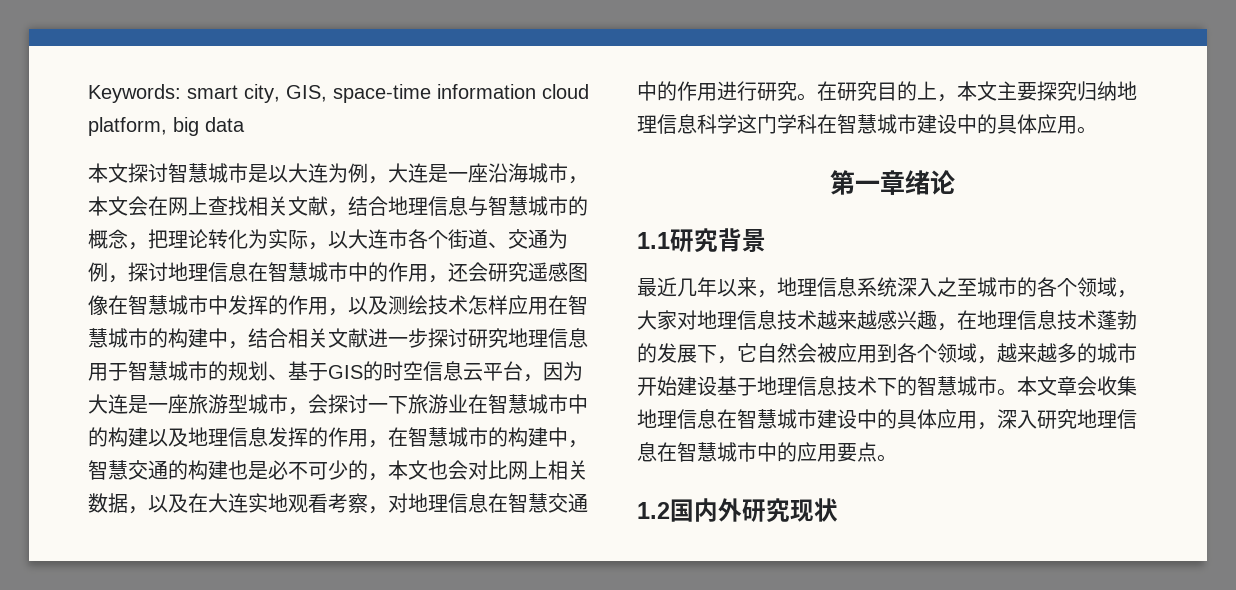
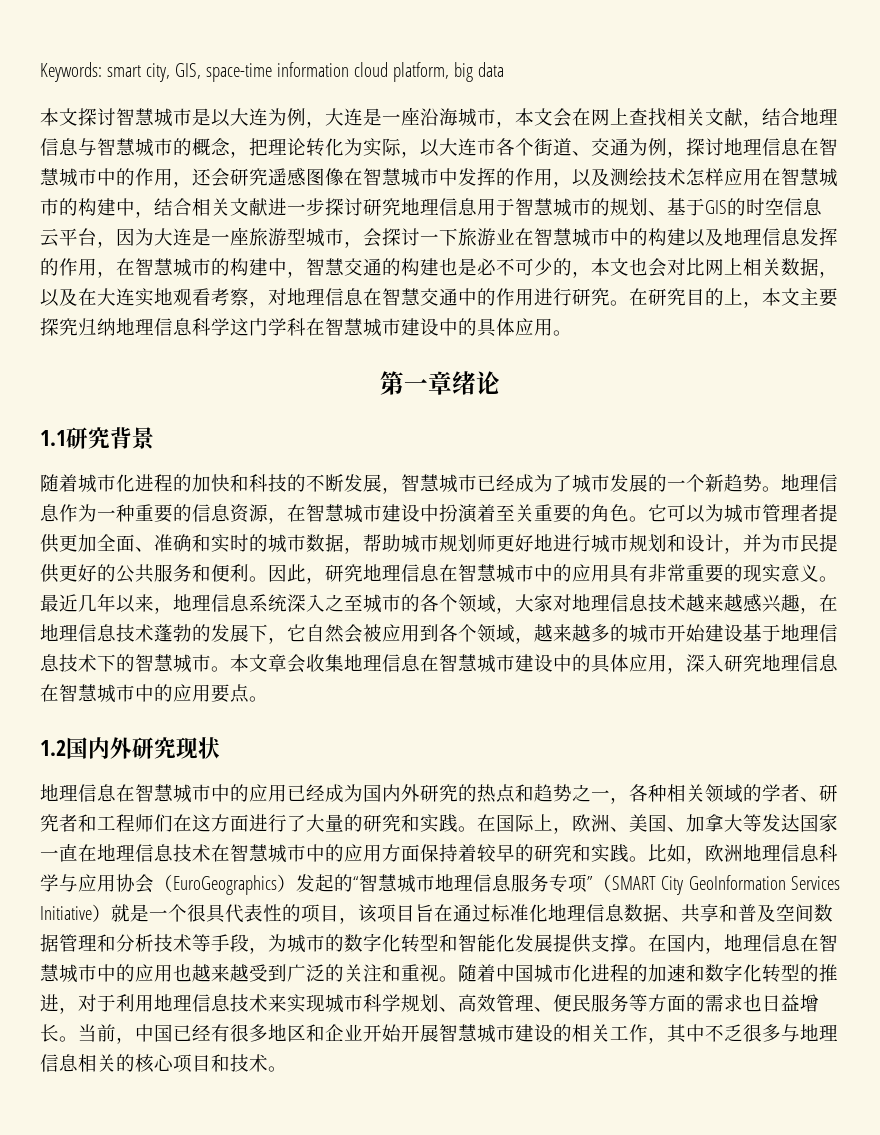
+ 随着城市化进程的加快和科技的不断发展，智慧城市已经成为了城市发展的一个新趋势。地理信息作为一种重要的信息资源，在智慧城市建设中扮演着至关重要的角色。它可以为城市管理者提供更加全面、准确和实时的城市数据，帮助城市规划师更好地进行城市规划和设计，并为市民提供更好的公共服务和便利。因此，研究地理信息在智慧城市中的应用具有非常重要的现实意义。
+ 地理信息在智慧城市中的应用已经成为国内外研究的热点和趋势之一，各种相关领域的学者、研究者和工程师们在这方面进行了大量的研究和实践。在国际上，欧洲、美国、加拿大等发达国家一直在地理信息技术在智慧城市中的应用方面保持着较早的研究和实践。比如，欧洲地理信息科学与应用协会（EuroGeographics）发起的“智慧城市地理信息服务专项”（SMART City GeoInformation Services Initiative）就是一个很具代表性的项目，该项目旨在通过标准化地理信息数据、共享和普及空间数据管理和分析技术等手段，为城市的数字化转型和智能化发展提供支撑。在国内，地理信息在智慧城市中的应用也越来越受到广泛的关注和重视。随着中国城市化进程的加速和数字化转型的推进，对于利用地理信息技术来实现城市科学规划、高效管理、便民服务等方面的需求也日益增长。当前，中国已经有很多地区和企业开始开展智慧城市建设的相关工作，其中不乏很多与地理信息相关的核心项目和技术。

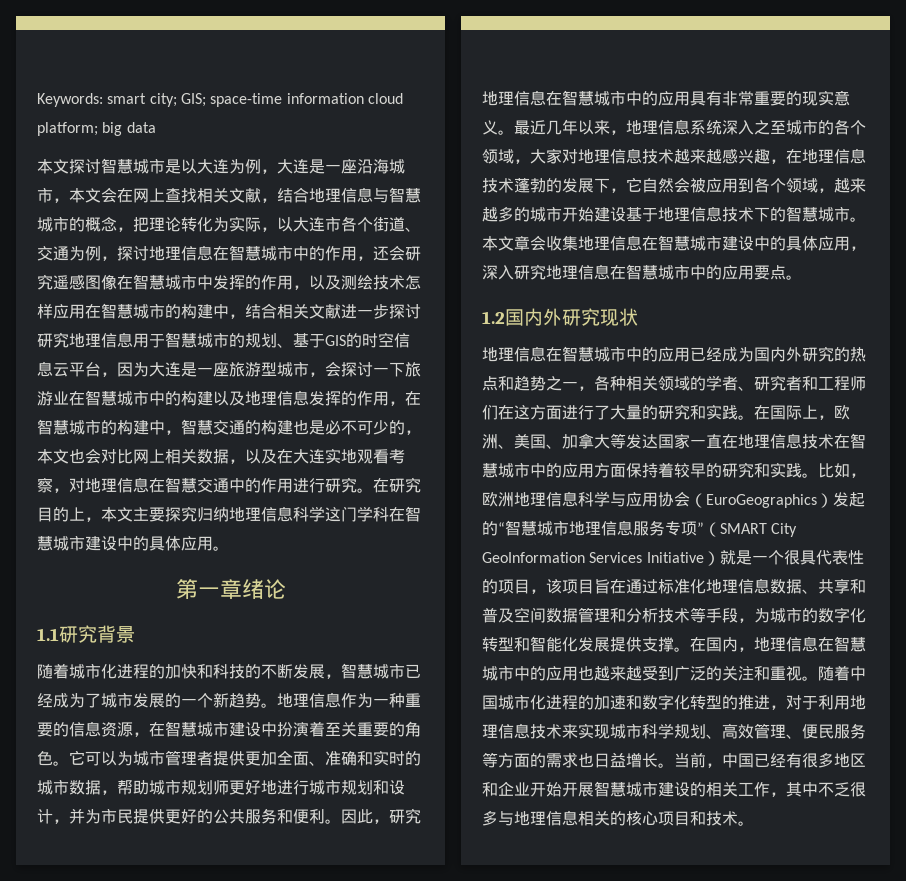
- Keywords: smart city, GIS, space-time information cloud platform, big data
+ Keywords: smart city; GIS; space-time information cloud platform; big data

